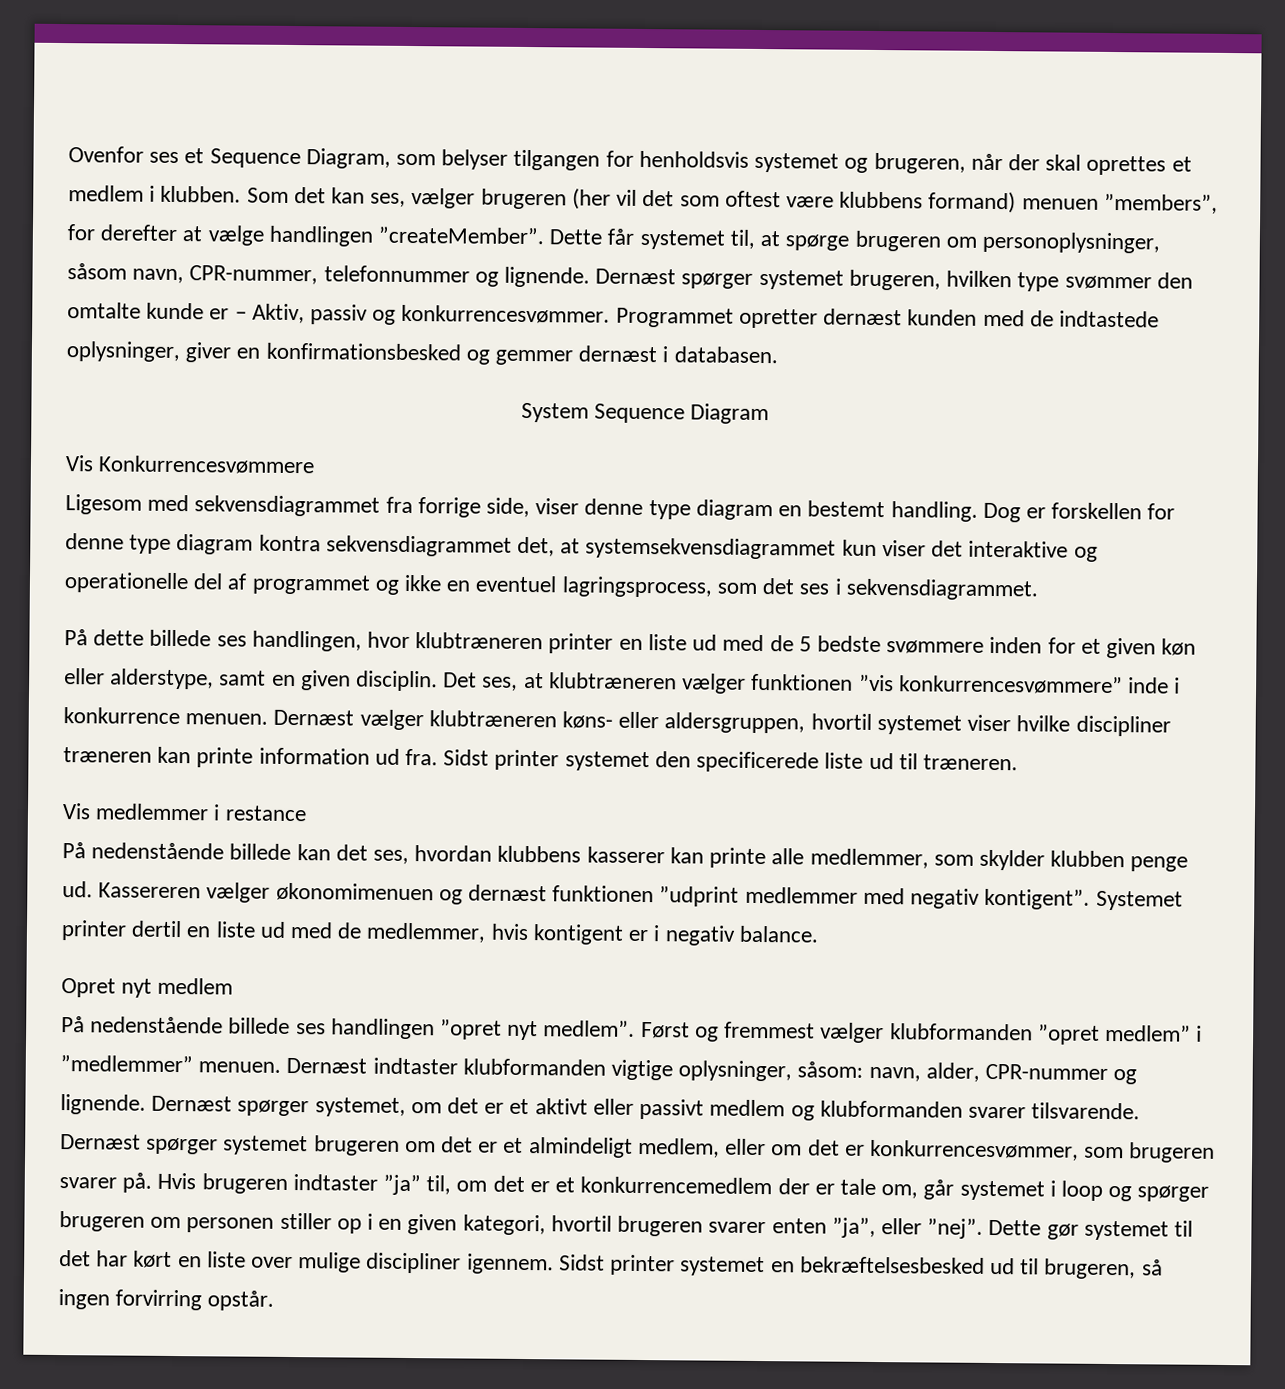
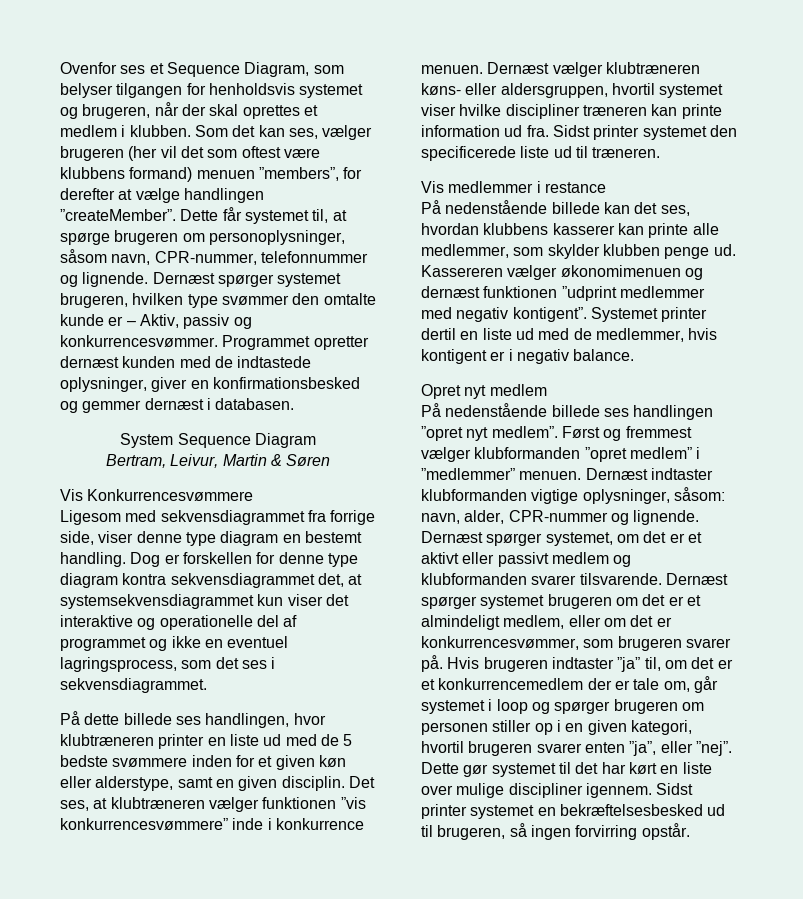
+ Bertram, Leivur, Martin & Søren

